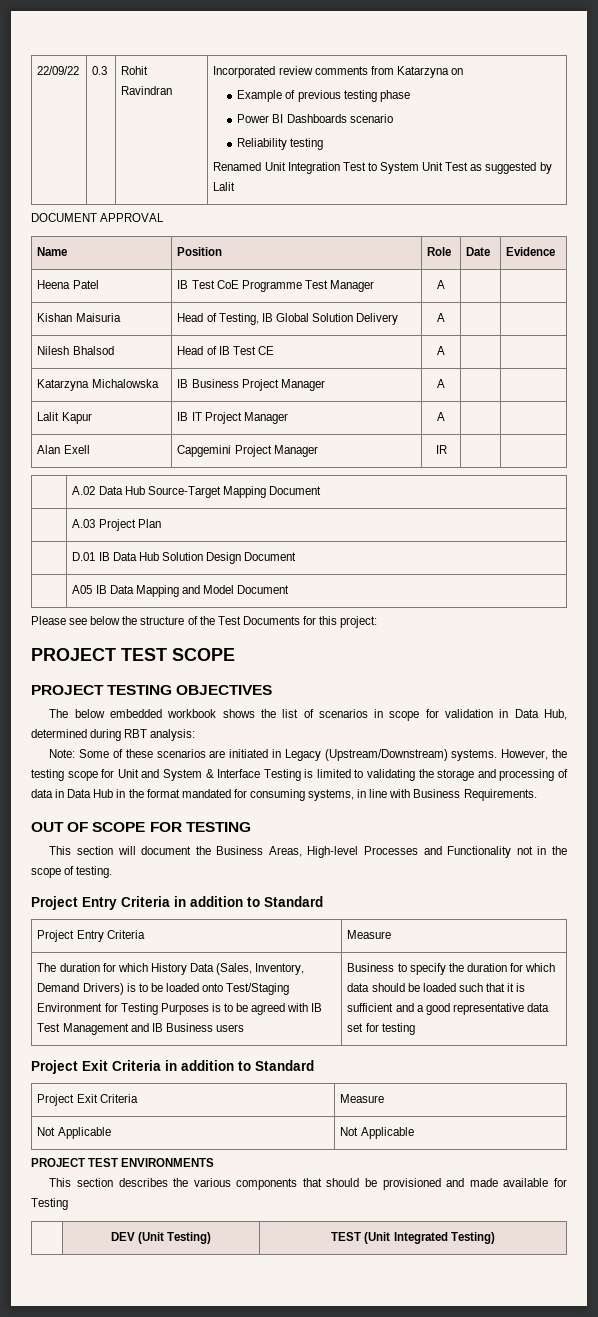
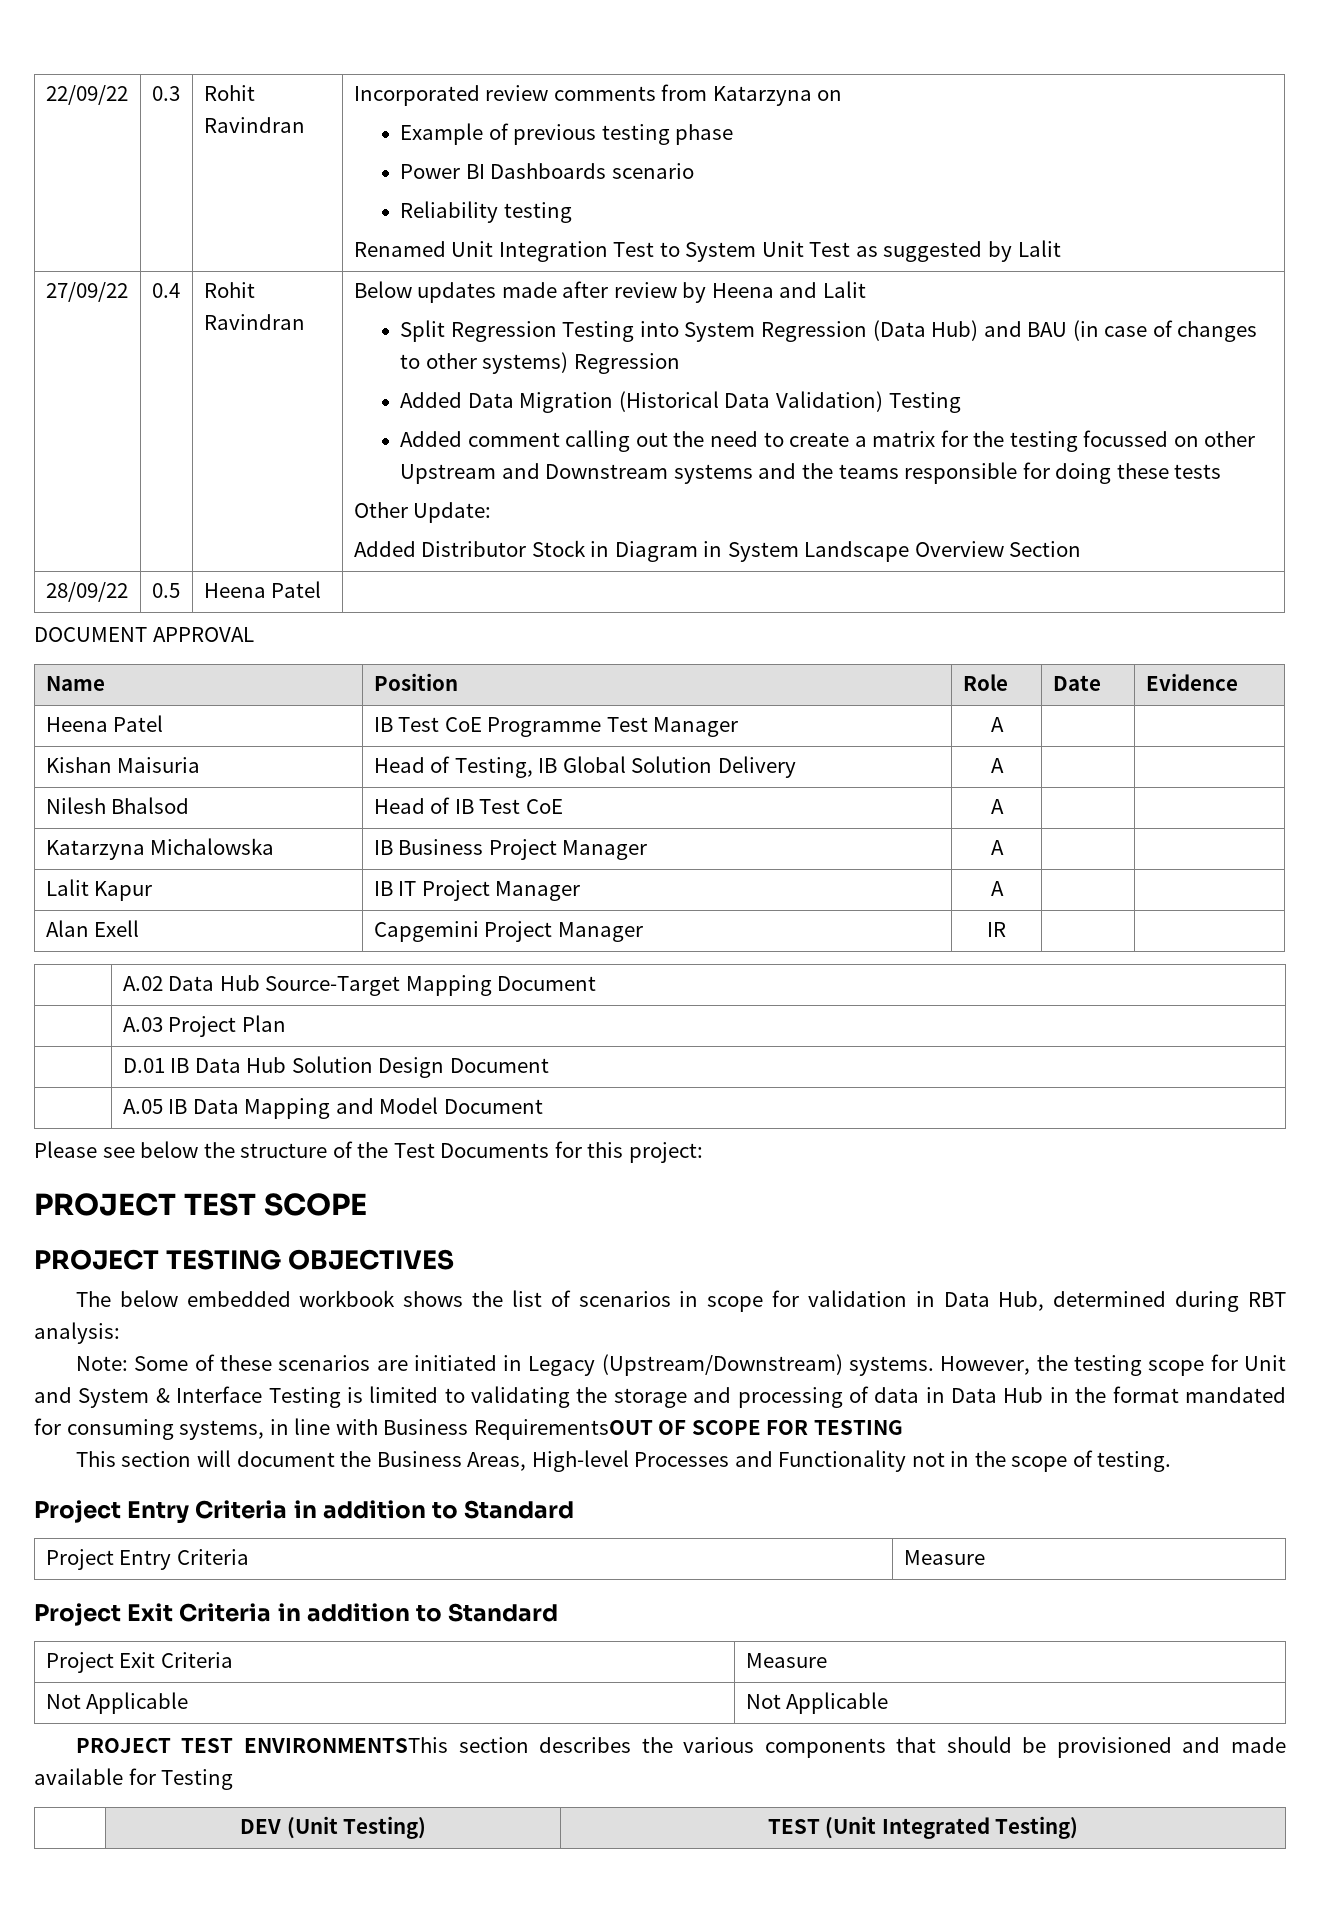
+ 27/09/22 | 0.4 | Rohit Ravindran | Below updates made after review by Heena and Lalit
+ Split Regression Testing into System Regression (Data Hub) and BAU (in case of changes to other systems) Regression
+ Added Data Migration (Historical Data Validation) Testing
+ Added comment calling out the need to create a matrix for the testing focussed on other Upstream and Downstream systems and the teams responsible for doing these tests
+ Other Update:
+ Added Distributor Stock in Diagram in System Landscape Overview Section
+ 28/09/22 | 0.5 | Heena Patel |
- Nilesh Bhalsod | Head of IB Test CE | A | |
+ Nilesh Bhalsod | Head of IB Test CoE | A | |
- | A05 IB Data Mapping and Model Document
+ | A.05 IB Data Mapping and Model Document
- However, the testing scope for Unit and System & Interface Testing is limited to validating the storage and processing of data in Data Hub in the format mandated for consuming systems, in line with Business Requirements.
- OUT OF SCOPE FOR TESTING
+ However, the testing scope for Unit and System & Interface Testing is limited to validating the storage and processing of data in Data Hub in the format mandated for consuming systems, in line with Business RequirementsOUT OF SCOPE FOR TESTING
- The duration for which History Data (Sales, Inventory, Demand Drivers) is to be loaded onto Test/Staging Environment for Testing Purposes is to be agreed with IB Test Management and IB Business users | Business to specify the duration for which data should be loaded such that it is sufficient and a good representative data set for testing
- PROJECT TEST ENVIRONMENTS
- This section describes the various components that should be provisioned and made available for Testing
+ PROJECT TEST ENVIRONMENTSThis section describes the various components that should be provisioned and made available for Testing

